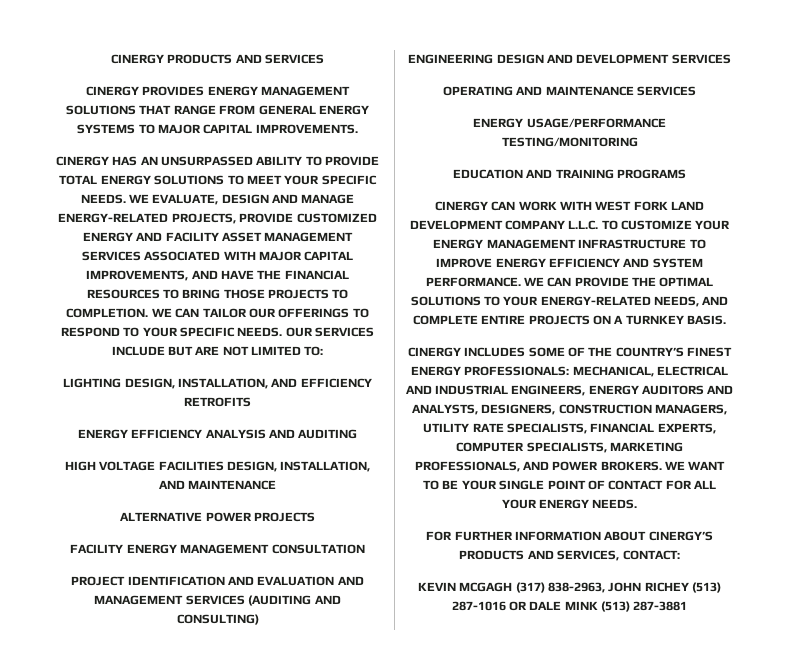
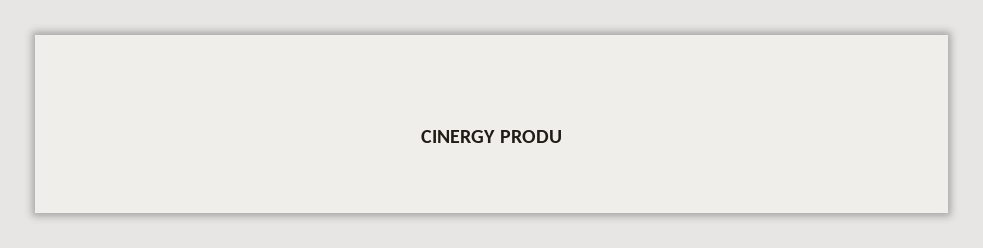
- CINERGY PRODUCTS AND SERVICES
- CINERGY PROVIDES ENERGY MANAGEMENT SOLUTIONS THAT RANGE FROM GENERAL ENERGY SYSTEMS TO MAJOR CAPITAL IMPROVEMENTS.
- CINERGY HAS AN UNSURPASSED ABILITY TO PROVIDE TOTAL ENERGY SOLUTIONS TO MEET YOUR SPECIFIC NEEDS. WE EVALUATE, DESIGN AND MANAGE ENERGY-RELATED PROJECTS, PROVIDE CUSTOMIZED ENERGY AND FACILITY ASSET MANAGEMENT SERVICES ASSOCIATED WITH MAJOR CAPITAL IMPROVEMENTS, AND HAVE THE FINANCIAL RESOURCES TO BRING THOSE PROJECTS TO COMPLETION. WE CAN TAILOR OUR OFFERINGS TO RESPOND TO YOUR SPECIFIC NEEDS. OUR SERVICES INCLUDE BUT ARE NOT LIMITED TO:
- LIGHTING DESIGN, INSTALLATION, AND EFFICIENCY RETROFITS
- ENERGY EFFICIENCY ANALYSIS AND AUDITING
- HIGH VOLTAGE FACILITIES DESIGN, INSTALLATION, AND MAINTENANCE
- ALTERNATIVE POWER PROJECTS
- FACILITY ENERGY MANAGEMENT CONSULTATION
- PROJECT IDENTIFICATION AND EVALUATION AND MANAGEMENT SERVICES (AUDITING AND CONSULTING)
- ENGINEERING DESIGN AND DEVELOPMENT SERVICES
- OPERATING AND MAINTENANCE SERVICES
- ENERGY USAGE/PERFORMANCE TESTING/MONITORING
- EDUCATION AND TRAINING PROGRAMS
- CINERGY CAN WORK WITH WEST FORK LAND DEVELOPMENT COMPANY L.L.C. TO CUSTOMIZE YOUR ENERGY MANAGEMENT INFRASTRUCTURE TO IMPROVE ENERGY EFFICIENCY AND SYSTEM PERFORMANCE. WE CAN PROVIDE THE OPTIMAL SOLUTIONS TO YOUR ENERGY-RELATED NEEDS, AND COMPLETE ENTIRE PROJECTS ON A TURNKEY BASIS.
- CINERGY INCLUDES SOME OF THE COUNTRY’S FINEST ENERGY PROFESSIONALS: MECHANICAL, ELECTRICAL AND INDUSTRIAL ENGINEERS, ENERGY AUDITORS AND ANALYSTS, DESIGNERS, CONSTRUCTION MANAGERS, UTILITY RATE SPECIALISTS, FINANCIAL EXPERTS, COMPUTER SPECIALISTS, MARKETING PROFESSIONALS, AND POWER BROKERS. WE WANT TO BE YOUR SINGLE POINT OF CONTACT FOR ALL YOUR ENERGY NEEDS.
- FOR FURTHER INFORMATION ABOUT CINERGY’S PRODUCTS AND SERVICES, CONTACT:
- KEVIN MCGAGH (317) 838-2963, JOHN RICHEY (513) 287-1016 OR DALE MINK (513) 287-3881
+ CINERGY PRODU

